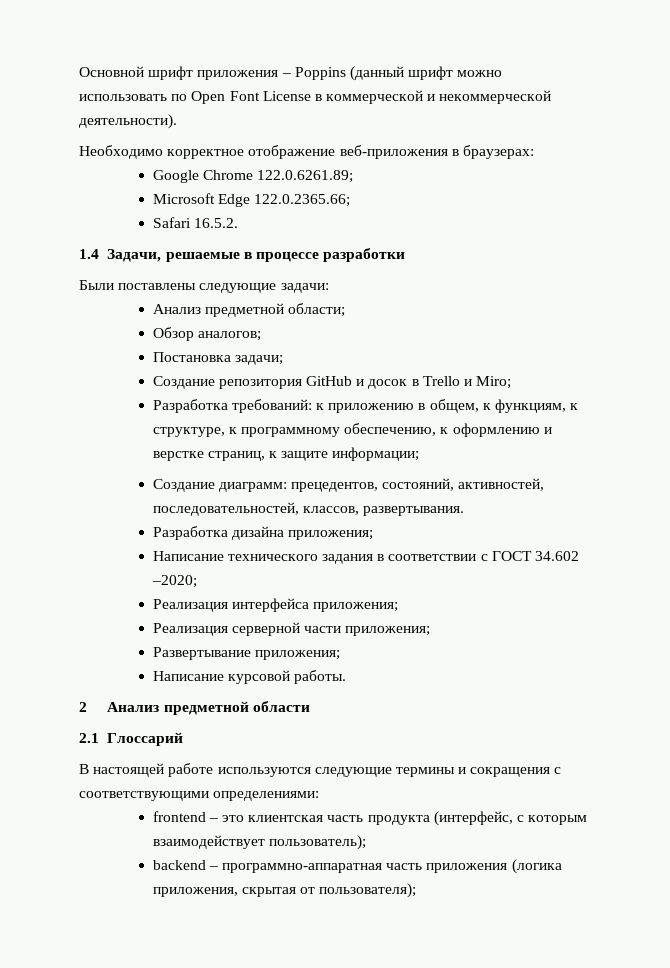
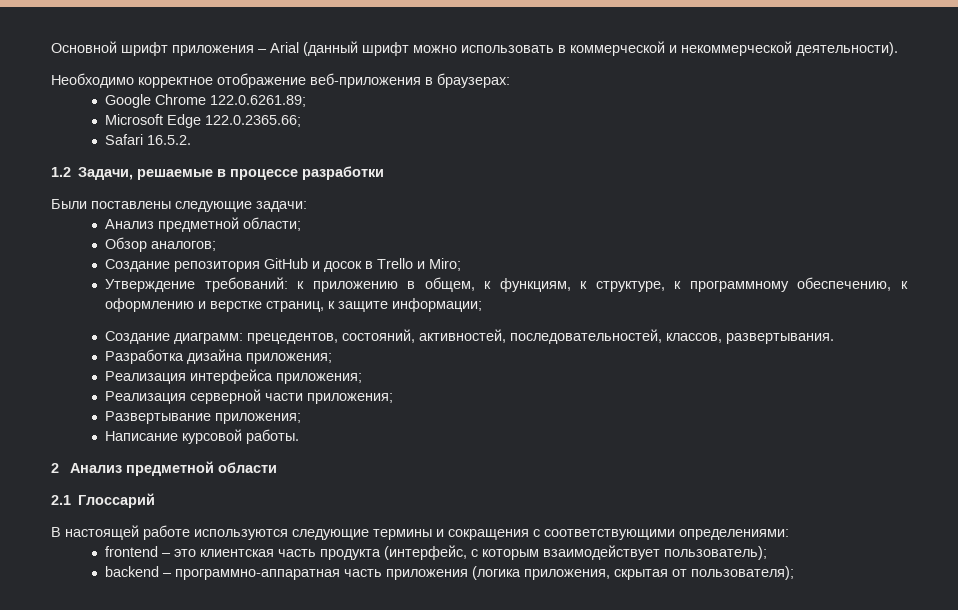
- Основной шрифт приложения – Poppins (данный шрифт можно использовать по Open Font License в коммерческой и некоммерческой деятельности).
+ Основной шрифт приложения – Arial (данный шрифт можно использовать в коммерческой и некоммерческой деятельности).
- 1.4 Задачи, решаемые в процессе разработки
+ 1.2 Задачи, решаемые в процессе разработки
- Постановка задачи;
- Разработка требований: к приложению в общем, к функциям, к структуре, к программному обеспечению, к оформлению и верстке страниц, к защите информации;
+ Утверждение требований: к приложению в общем, к функциям, к структуре, к программному обеспечению, к оформлению и верстке страниц, к защите информации;
- Написание технического задания в соответствии с ГОСТ 34.602 –2020;

